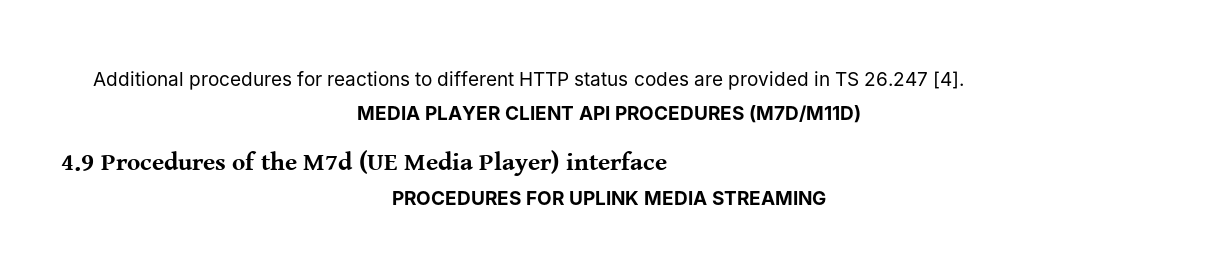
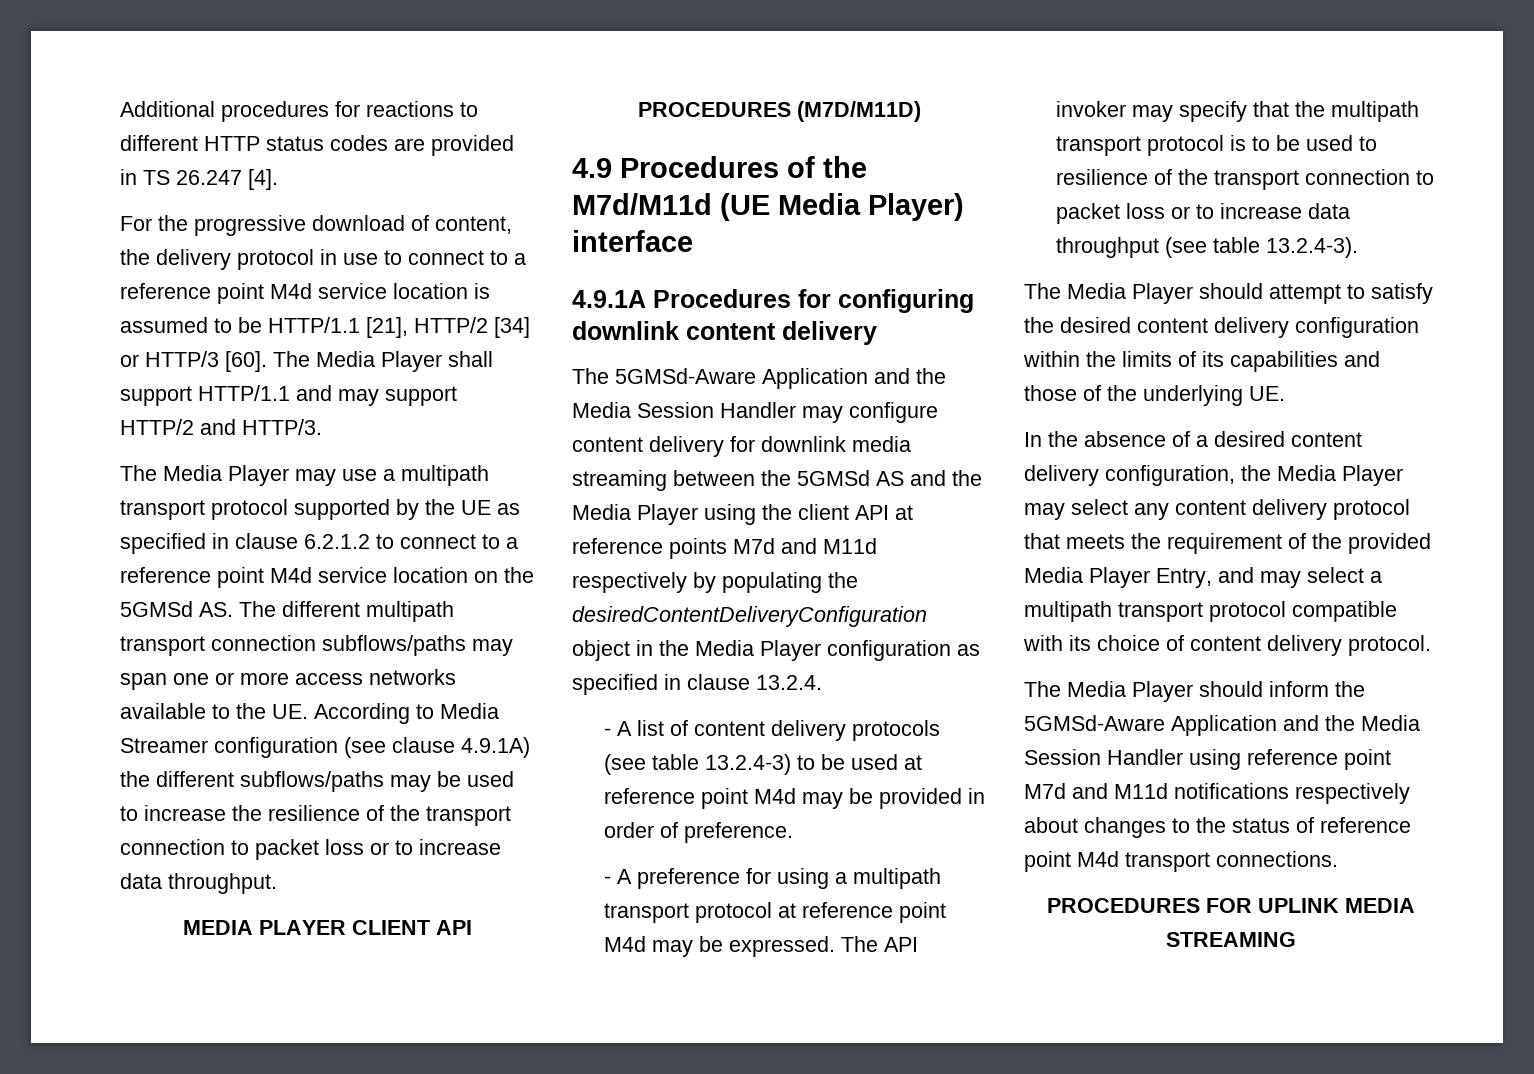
+ For the progressive download of content, the delivery protocol in use to connect to a reference point M4d service location is assumed to be HTTP/1.1 [21], HTTP/2 [34] or HTTP/3 [60]. The Media Player shall support HTTP/1.1 and may support HTTP/2 and HTTP/3.
+ The Media Player may use a multipath transport protocol supported by the UE as specified in clause 6.2.1.2 to connect to a reference point M4d service location on the 5GMSd AS. The different multipath transport connection subflows/paths may span one or more access networks available to the UE. According to Media Streamer configuration (see clause 4.9.1A) the different subflows/paths may be used to increase the resilience of the transport connection to packet loss or to increase data throughput.
- 4.9 Procedures of the M7d (UE Media Player) interface
+ 4.9 Procedures of the M7d/M11d (UE Media Player) interface
+ 4.9.1A Procedures for configuring downlink content delivery
+ The 5GMSd-Aware Application and the Media Session Handler may configure content delivery for downlink media streaming between the 5GMSd AS and the Media Player using the client API at reference points M7d and M11d respectively by populating the desiredContentDeliveryConfiguration object in the Media Player configuration as specified in clause 13.2.4.
+ - A list of content delivery protocols (see table 13.2.4-3) to be used at reference point M4d may be provided in order of preference.
+ - A preference for using a multipath transport protocol at reference point M4d may be expressed. The API invoker may specify that the multipath transport protocol is to be used to resilience of the transport connection to packet loss or to increase data throughput (see table 13.2.4-3).
+ The Media Player should attempt to satisfy the desired content delivery configuration within the limits of its capabilities and those of the underlying UE.
+ In the absence of a desired content delivery configuration, the Media Player may select any content delivery protocol that meets the requirement of the provided Media Player Entry, and may select a multipath transport protocol compatible with its choice of content delivery protocol.
+ The Media Player should inform the 5GMSd-Aware Application and the Media Session Handler using reference point M7d and M11d notifications respectively about changes to the status of reference point M4d transport connections.

